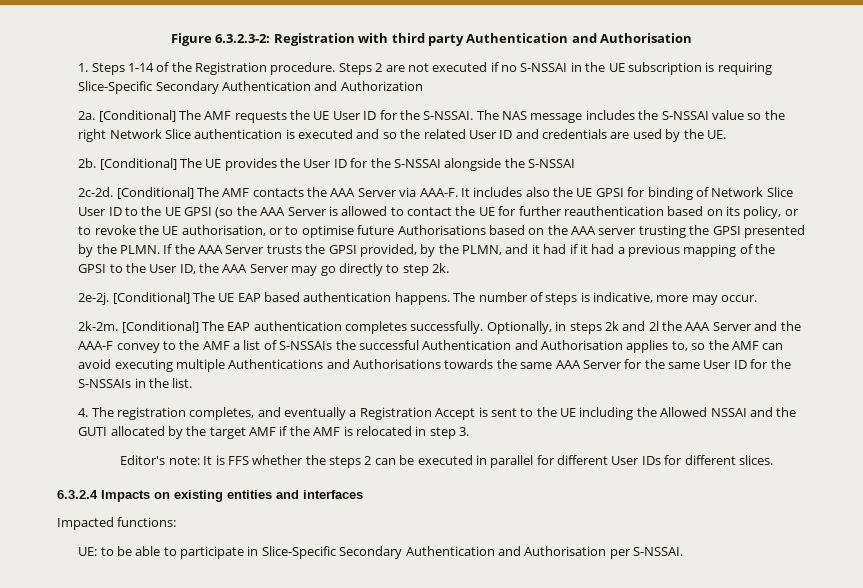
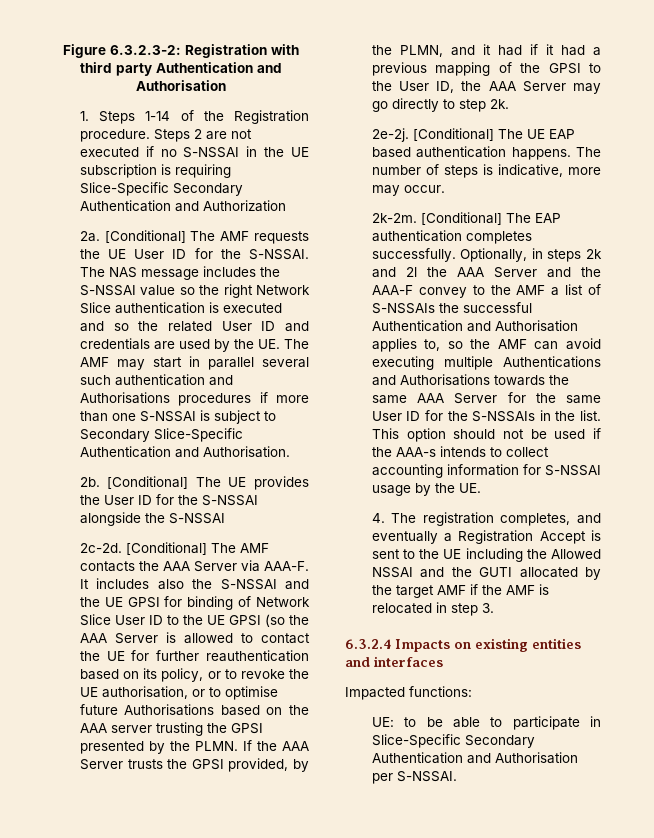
- The NAS message includes the S-NSSAI value so the right Network Slice authentication is executed and so the related User ID and credentials are used by the UE.
+ The NAS message includes the S-NSSAI value so the right Network Slice authentication is executed and so the related User ID and credentials are used by the UE. The AMF may start in parallel several such authentication and Authorisations procedures if more than one S-NSSAI is subject to Secondary Slice-Specific Authentication and Authorisation.
- It includes also the UE GPSI for binding of Network Slice User ID to the UE GPSI (so the AAA Server is allowed to contact the UE for further reauthentication based on its policy, or to revoke the UE authorisation, or to optimise future Authorisations based on the AAA server trusting the GPSI presented by the PLMN.
+ It includes also the S-NSSAI and the UE GPSI for binding of Network Slice User ID to the UE GPSI (so the AAA Server is allowed to contact the UE for further reauthentication based on its policy, or to revoke the UE authorisation, or to optimise future Authorisations based on the AAA server trusting the GPSI presented by the PLMN.
+ This option should not be used if the AAA-s intends to collect accounting information for S-NSSAI usage by the UE.
- Editor's note: It is FFS whether the steps 2 can be executed in parallel for different User IDs for different slices.

